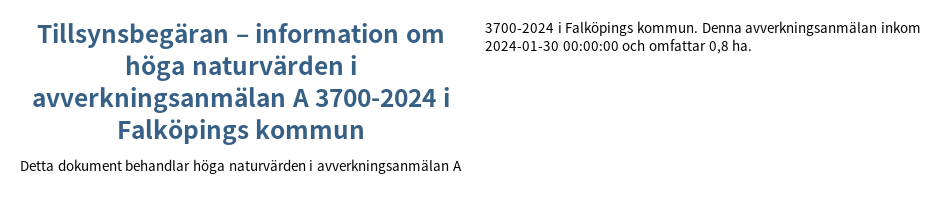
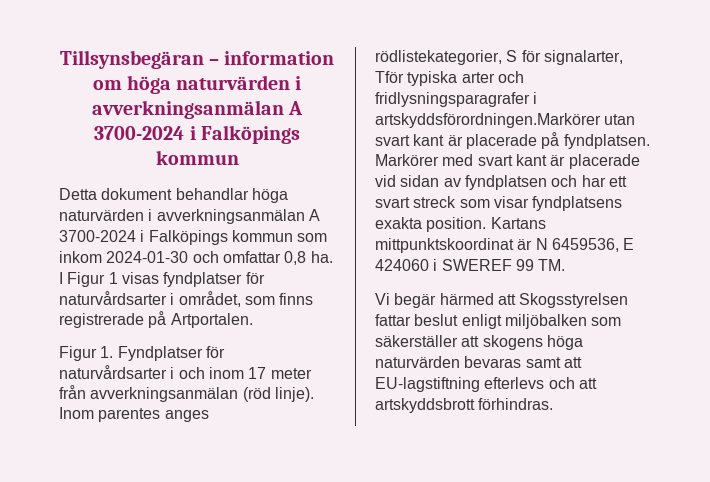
- Detta dokument behandlar höga naturvärden i avverkningsanmälan A 3700-2024 i Falköpings kommun. Denna avverkningsanmälan inkom 2024-01-30 00:00:00 och omfattar 0,8 ha.
+ Detta dokument behandlar höga naturvärden i avverkningsanmälan A 3700-2024 i Falköpings kommun som inkom 2024-01-30 och omfattar 0,8 ha.
+ I Figur 1 visas fyndplatser för naturvårdsarter i området, som finns registrerade på Artportalen.
+ Figur 1. Fyndplatser för naturvårdsarter i och inom 17 meter från avverkningsanmälan (röd linje). Inom parentes anges rödlistekategorier, S för signalarter, Tför typiska arter och fridlysningsparagrafer i artskyddsförordningen.Markörer utan svart kant är placerade på fyndplatsen. Markörer med svart kant är placerade vid sidan av fyndplatsen och har ett svart streck som visar fyndplatsens exakta position. Kartans mittpunktskoordinat är N 6459536, E 424060 i SWEREF 99 TM.
+ Vi begär härmed att Skogsstyrelsen fattar beslut enligt miljöbalken som säkerställer att skogens höga naturvärden bevaras samt att EU-lagstiftning efterlevs och att artskyddsbrott förhindras.

